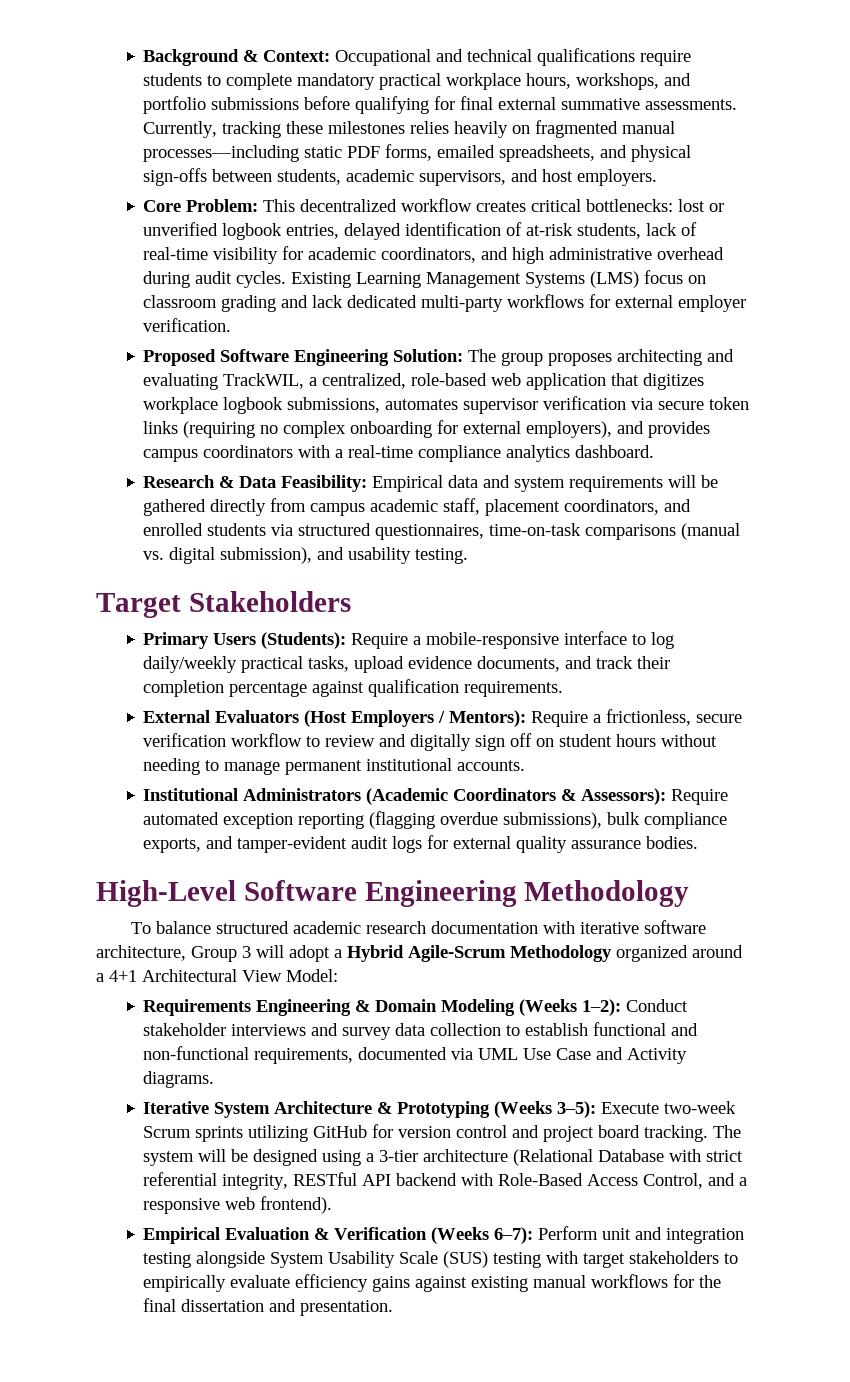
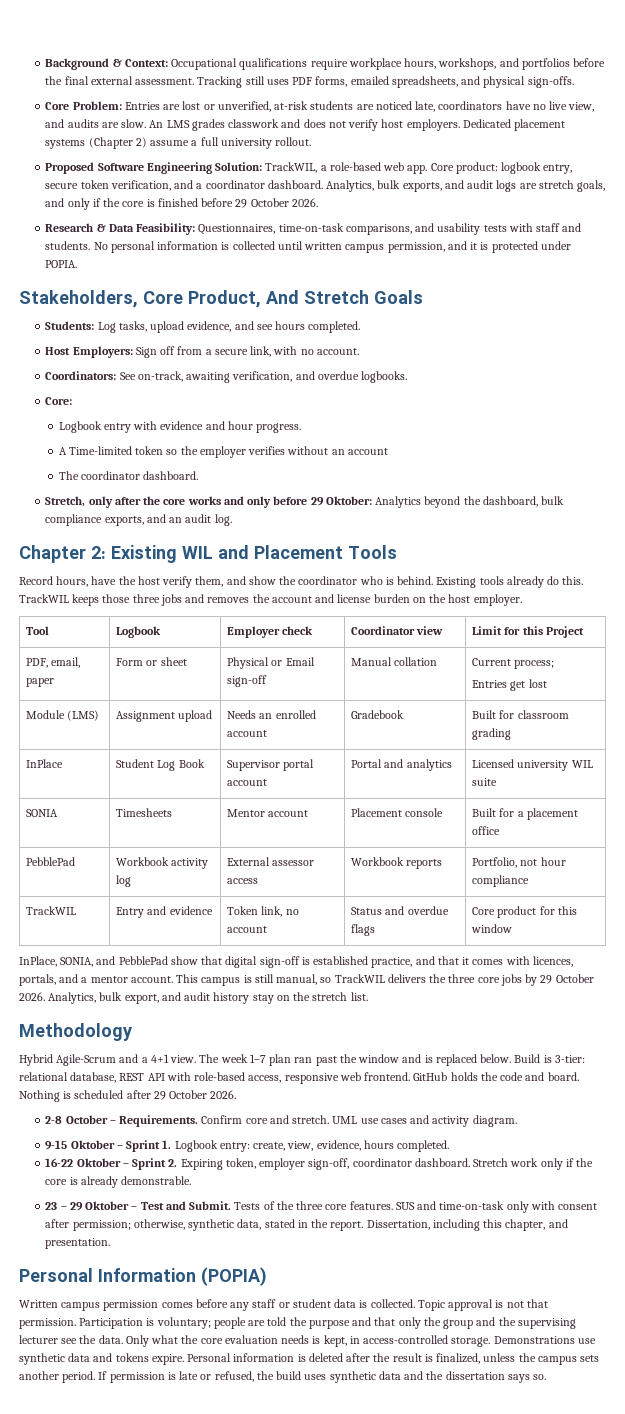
- Background & Context: Occupational and technical qualifications require students to complete mandatory practical workplace hours, workshops, and portfolio submissions before qualifying for final external summative assessments. Currently, tracking these milestones relies heavily on fragmented manual processes—including static PDF forms, emailed spreadsheets, and physical sign-offs between students, academic supervisors, and host employers.
- Core Problem: This decentralized workflow creates critical bottlenecks: lost or unverified logbook entries, delayed identification of at-risk students, lack of real-time visibility for academic coordinators, and high administrative overhead during audit cycles. Existing Learning Management Systems (LMS) focus on classroom grading and lack dedicated multi-party workflows for external employer verification.
- Proposed Software Engineering Solution: The group proposes architecting and evaluating TrackWIL, a centralized, role-based web application that digitizes workplace logbook submissions, automates supervisor verification via secure token links (requiring no complex onboarding for external employers), and provides campus coordinators with a real-time compliance analytics dashboard.
- Research & Data Feasibility: Empirical data and system requirements will be gathered directly from campus academic staff, placement coordinators, and enrolled students via structured questionnaires, time-on-task comparisons (manual vs. digital submission), and usability testing.
- Target Stakeholders
- Primary Users (Students): Require a mobile-responsive interface to log daily/weekly practical tasks, upload evidence documents, and track their completion percentage against qualification requirements.
- External Evaluators (Host Employers / Mentors): Require a frictionless, secure verification workflow to review and digitally sign off on student hours without needing to manage permanent institutional accounts.
- Institutional Administrators (Academic Coordinators & Assessors): Require automated exception reporting (flagging overdue submissions), bulk compliance exports, and tamper-evident audit logs for external quality assurance bodies.
- High-Level Software Engineering Methodology
- To balance structured academic research documentation with iterative software architecture, Group 3 will adopt a Hybrid Agile-Scrum Methodology organized around a 4+1 Architectural View Model:
- Requirements Engineering & Domain Modeling (Weeks 1–2): Conduct stakeholder interviews and survey data collection to establish functional and non-functional requirements, documented via UML Use Case and Activity diagrams.
- Iterative System Architecture & Prototyping (Weeks 3–5): Execute two-week Scrum sprints utilizing GitHub for version control and project board tracking. The system will be designed using a 3-tier architecture (Relational Database with strict referential integrity, RESTful API backend with Role-Based Access Control, and a responsive web frontend).
- Empirical Evaluation & Verification (Weeks 6–7): Perform unit and integration testing alongside System Usability Scale (SUS) testing with target stakeholders to empirically evaluate efficiency gains against existing manual workflows for the final dissertation and presentation.
+ Background & Context: Occupational qualifications require workplace hours, workshops, and portfolios before the final external assessment. Tracking still uses PDF forms, emailed spreadsheets, and physical sign-offs.
+ Core Problem: Entries are lost or unverified, at-risk students are noticed late, coordinators have no live view, and audits are slow. An LMS grades classwork and does not verify host employers. Dedicated placement systems (Chapter 2) assume a full university rollout.
+ Proposed Software Engineering Solution: TrackWIL, a role-based web app. Core product: logbook entry, secure token verification, and a coordinator dashboard. Analytics, bulk exports, and audit logs are stretch goals, and only if the core is finished before 29 October 2026.
+ Research & Data Feasibility: Questionnaires, time-on-task comparisons, and usability tests with staff and students. No personal information is collected until written campus permission, and it is protected under POPIA.
+ Stakeholders, Core Product, And Stretch Goals
+ Students: Log tasks, upload evidence, and see hours completed.
+ Host Employers: Sign off from a secure link, with no account.
+ Coordinators: See on-track, awaiting verification, and overdue logbooks.
+ Core:
+ Logbook entry with evidence and hour progress.
+ A Time-limited token so the employer verifies without an account
+ The coordinator dashboard.
+ Stretch, only after the core works and only before 29 Oktober: Analytics beyond the dashboard, bulk compliance exports, and an audit log.
+ Chapter 2: Existing WIL and Placement Tools
+ Record hours, have the host verify them, and show the coordinator who is behind. Existing tools already do this. TrackWIL keeps those three jobs and removes the account and license burden on the host employer.
+ Tool | Logbook | Employer check | Coordinator view | Limit for this Project
+ PDF, email, paper | Form or sheet | Physical or Email sign-off | Manual collation | Current process;
+ Entries get lost
+ Module (LMS) | Assignment upload | Needs an enrolled account | Gradebook | Built for classroom grading
+ InPlace | Student Log Book | Supervisor portal account | Portal and analytics | Licensed university WIL suite
+ SONIA | Timesheets | Mentor account | Placement console | Built for a placement office
+ PebblePad | Workbook activity log | External assessor access | Workbook reports | Portfolio, not hour compliance
+ TrackWIL | Entry and evidence | Token link, no account | Status and overdue flags | Core product for this window
+ InPlace, SONIA, and PebblePad show that digital sign-off is established practice, and that it comes with licences, portals, and a mentor account. This campus is still manual, so TrackWIL delivers the three core jobs by 29 October 2026. Analytics, bulk export, and audit history stay on the stretch list.
+ Methodology
+ Hybrid Agile-Scrum and a 4+1 view. The week 1–7 plan ran past the window and is replaced below. Build is 3-tier: relational database, REST API with role-based access, responsive web frontend. GitHub holds the code and board. Nothing is scheduled after 29 October 2026.
+ 2-8 October – Requirements. Confirm core and stretch. UML use cases and activity diagram.
+ 9-15 Oktober – Sprint 1. Logbook entry: create, view, evidence, hours completed.
+ 16-22 Oktober – Sprint 2. Expiring token, employer sign-off, coordinator dashboard. Stretch work only if the core is already demonstrable.
+ 23 – 29 Oktober – Test and Submit. Tests of the three core features. SUS and time-on-task only with consent after permission; otherwise, synthetic data, stated in the report. Dissertation, including this chapter, and presentation.
+ Personal Information (POPIA)
+ Written campus permission comes before any staff or student data is collected. Topic approval is not that permission. Participation is voluntary; people are told the purpose and that only the group and the supervising lecturer see the data. Only what the core evaluation needs is kept, in access-controlled storage. Demonstrations use synthetic data and tokens expire. Personal information is deleted after the result is finalized, unless the campus sets another period. If permission is late or refused, the build uses synthetic data and the dissertation says so.

